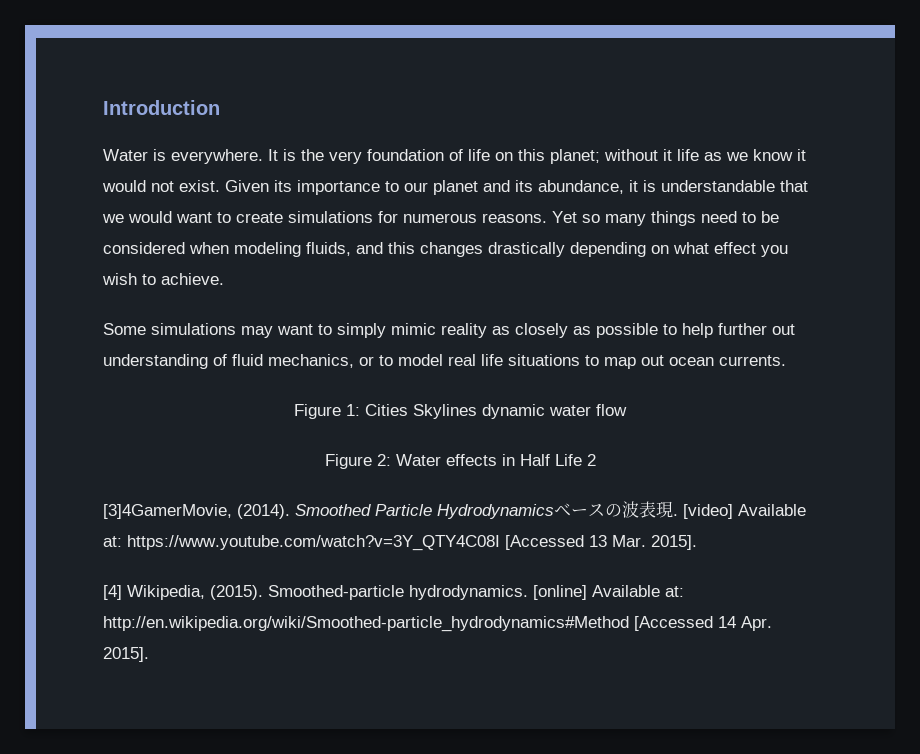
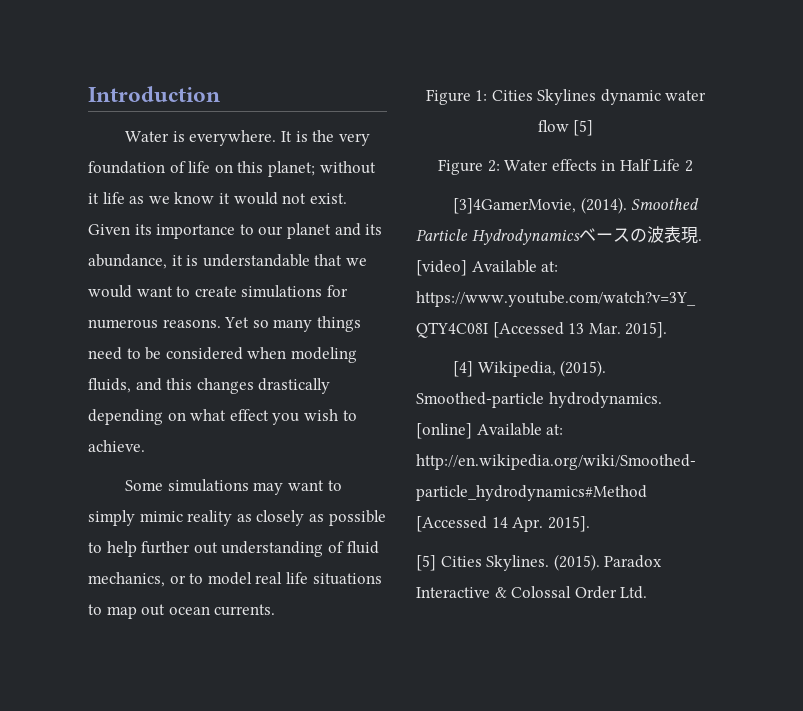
- Figure 1: Cities Skylines dynamic water flow
+ Figure 1: Cities Skylines dynamic water flow [5]
+ [5] Cities Skylines. (2015). Paradox Interactive & Colossal Order Ltd.

